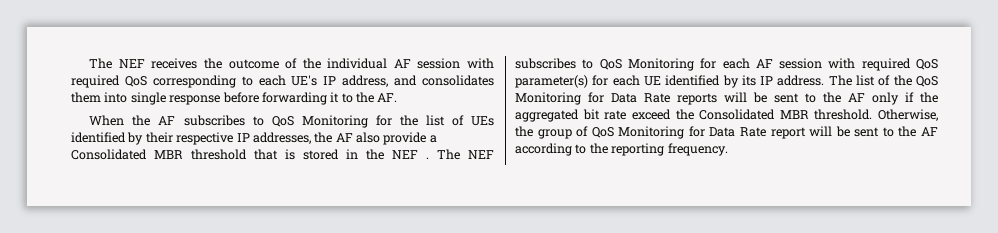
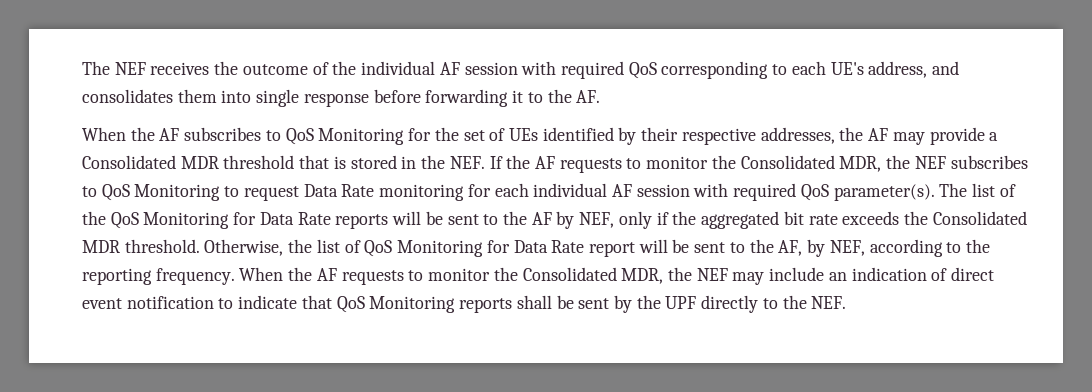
- The NEF receives the outcome of the individual AF session with required QoS corresponding to each UE's IP address, and consolidates them into single response before forwarding it to the AF.
+ The NEF receives the outcome of the individual AF session with required QoS corresponding to each UE's address, and consolidates them into single response before forwarding it to the AF.
- When the AF subscribes to QoS Monitoring for the list of UEs identified by their respective IP addresses, the AF also provide a Consolidated MBR threshold that is stored in the NEF . The NEF subscribes to QoS Monitoring for each AF session with required QoS parameter(s) for each UE identified by its IP address.
+ When the AF subscribes to QoS Monitoring for the set of UEs identified by their respective addresses, the AF may provide a Consolidated MDR threshold that is stored in the NEF. If the AF requests to monitor the Consolidated MDR, the NEF subscribes to QoS Monitoring to request Data Rate monitoring for each individual AF session with required QoS parameter(s).
- The list of the QoS Monitoring for Data Rate reports will be sent to the AF only if the aggregated bit rate exceed the Consolidated MBR threshold.
+ The list of the QoS Monitoring for Data Rate reports will be sent to the AF by NEF, only if the aggregated bit rate exceeds the Consolidated MDR threshold.
- Otherwise, the group of QoS Monitoring for Data Rate report will be sent to the AF according to the reporting frequency.
+ Otherwise, the list of QoS Monitoring for Data Rate report will be sent to the AF, by NEF, according to the reporting frequency.
+ When the AF requests to monitor the Consolidated MDR, the NEF may include an indication of direct event notification to indicate that QoS Monitoring reports shall be sent by the UPF directly to the NEF.

